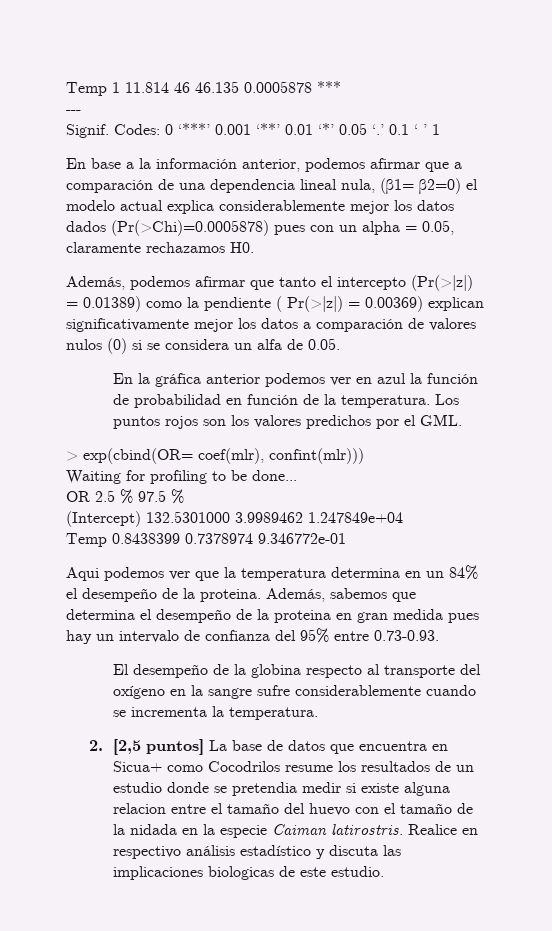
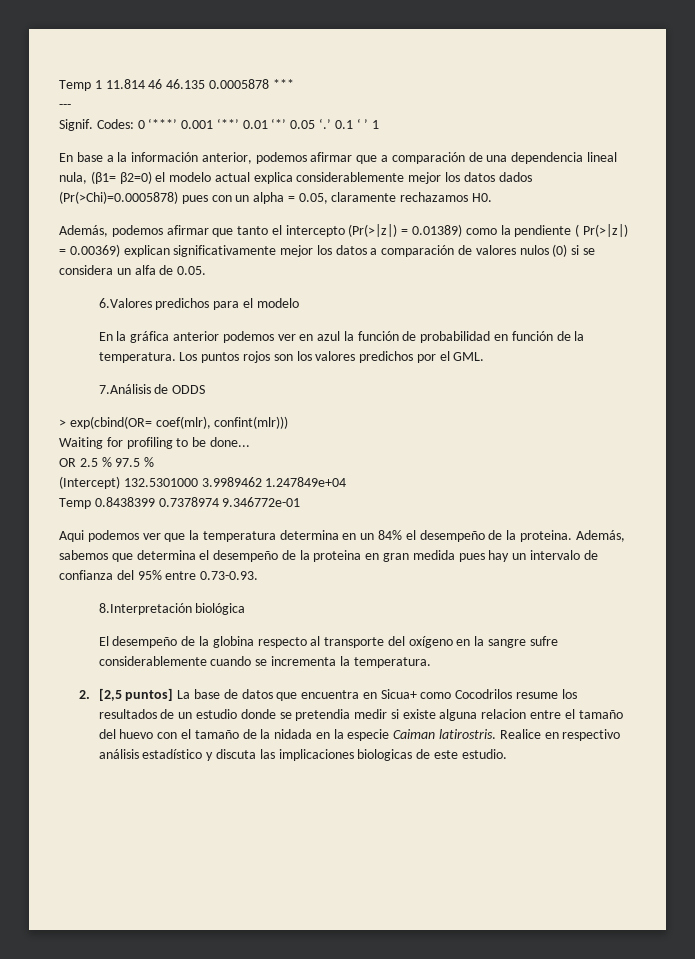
+ 6.Valores predichos para el modelo
+ 7.Análisis de ODDS
+ 8.Interpretación biológica

